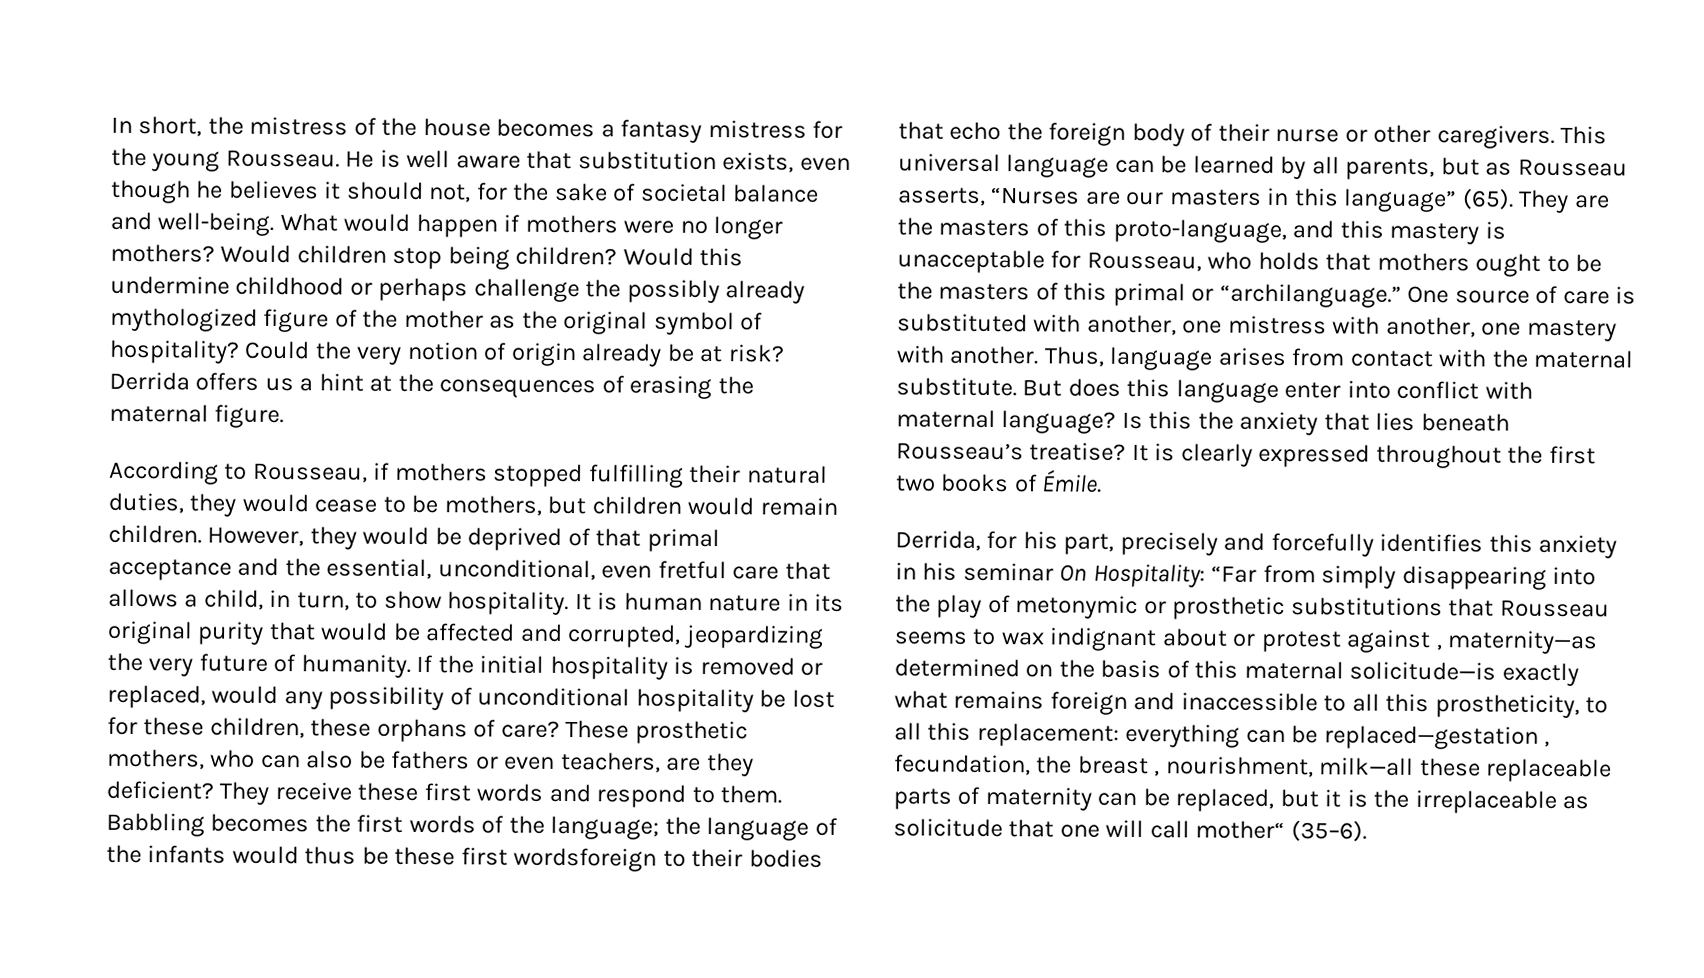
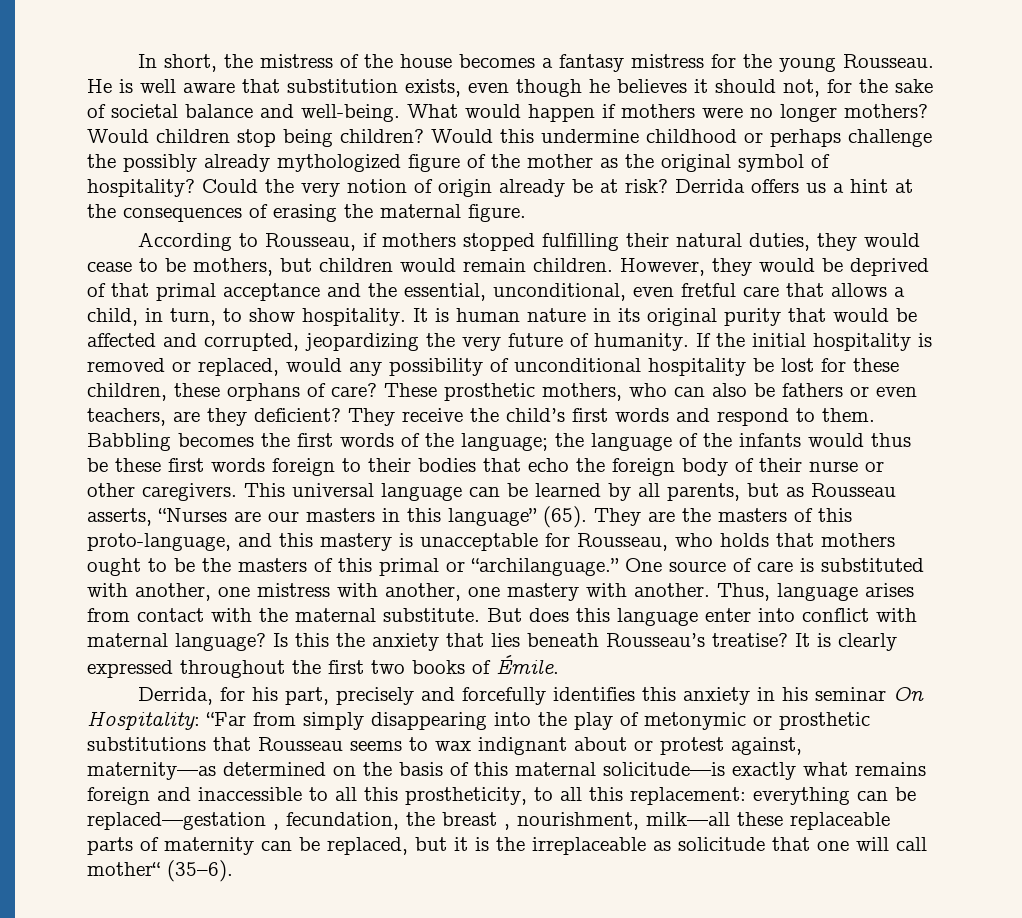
- They receive these first words and respond to them.
+ They receive the child’s first words and respond to them.
- Babbling becomes the first words of the language; the language of the infants would thus be these first wordsforeign to their bodies that echo the foreign body of their nurse or other caregivers.
+ Babbling becomes the first words of the language; the language of the infants would thus be these first words foreign to their bodies that echo the foreign body of their nurse or other caregivers.
- “Far from simply disappearing into the play of metonymic or prosthetic substitutions that Rousseau seems to wax indignant about or protest against , maternity—as determined on the basis of this maternal solicitude—is exactly what remains foreign and inaccessible to all this prostheticity, to all this replacement:
+ “Far from simply disappearing into the play of metonymic or prosthetic substitutions that Rousseau seems to wax indignant about or protest against, maternity—as determined on the basis of this maternal solicitude—is exactly what remains foreign and inaccessible to all this prostheticity, to all this replacement:

